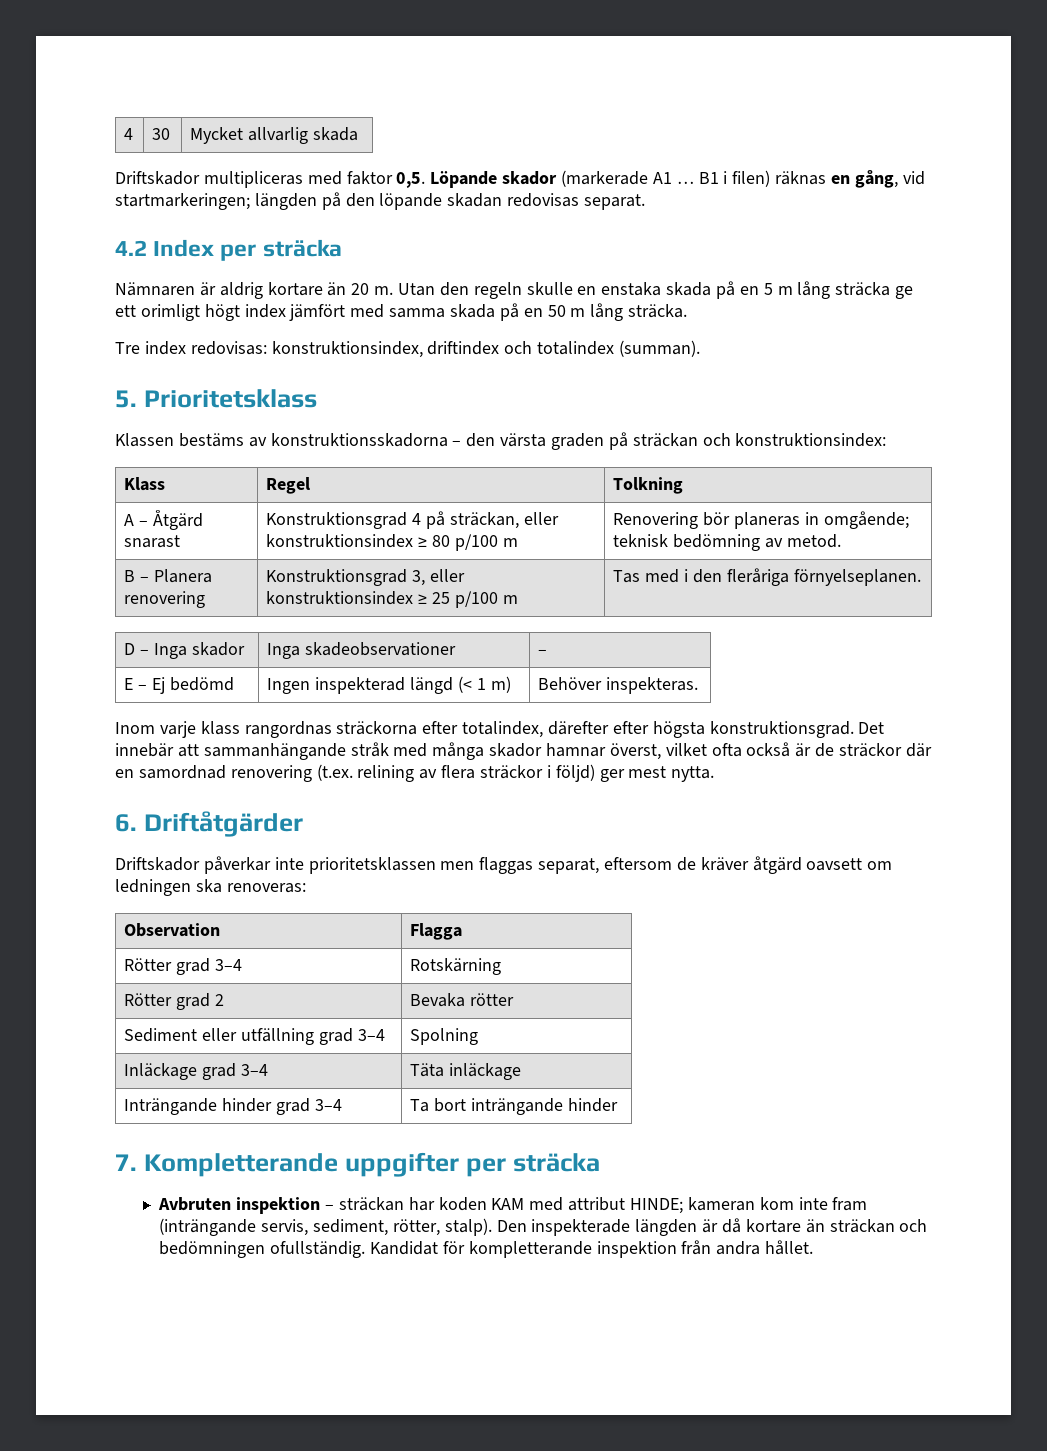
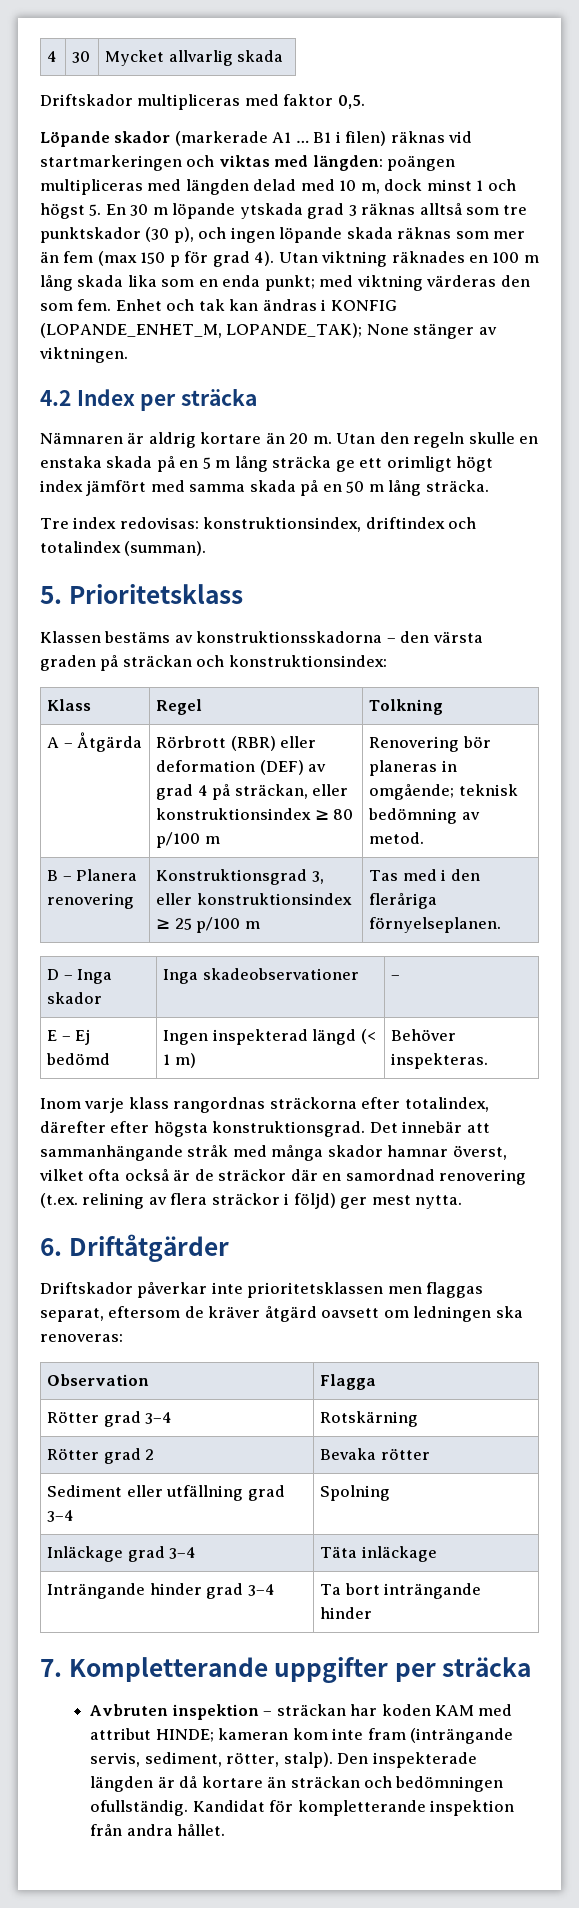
- Driftskador multipliceras med faktor 0,5. Löpande skador (markerade A1 …
+ Driftskador multipliceras med faktor 0,5.
+ Löpande skador (markerade A1 …
- B1 i filen) räknas en gång, vid startmarkeringen; längden på den löpande skadan redovisas separat.
+ B1 i filen) räknas vid startmarkeringen och viktas med längden: poängen multipliceras med längden delad med 10 m, dock minst 1 och högst 5. En 30 m löpande ytskada grad 3 räknas alltså som tre punktskador (30 p), och ingen löpande skada räknas som mer än fem (max 150 p för grad 4). Utan viktning räknades en 100 m lång skada lika som en enda punkt; med viktning värderas den som fem. Enhet och tak kan ändras i KONFIG (LOPANDE_ENHET_M, LOPANDE_TAK); None stänger av viktningen.
- A – Åtgärd snarast | Konstruktionsgrad 4 på sträckan, eller konstruktionsindex ≥ 80 p/100 m | Renovering bör planeras in omgående; teknisk bedömning av metod.
+ A – Åtgärda | Rörbrott (RBR) eller deformation (DEF) av grad 4 på sträckan, eller konstruktionsindex ≥ 80 p/100 m | Renovering bör planeras in omgående; teknisk bedömning av metod.

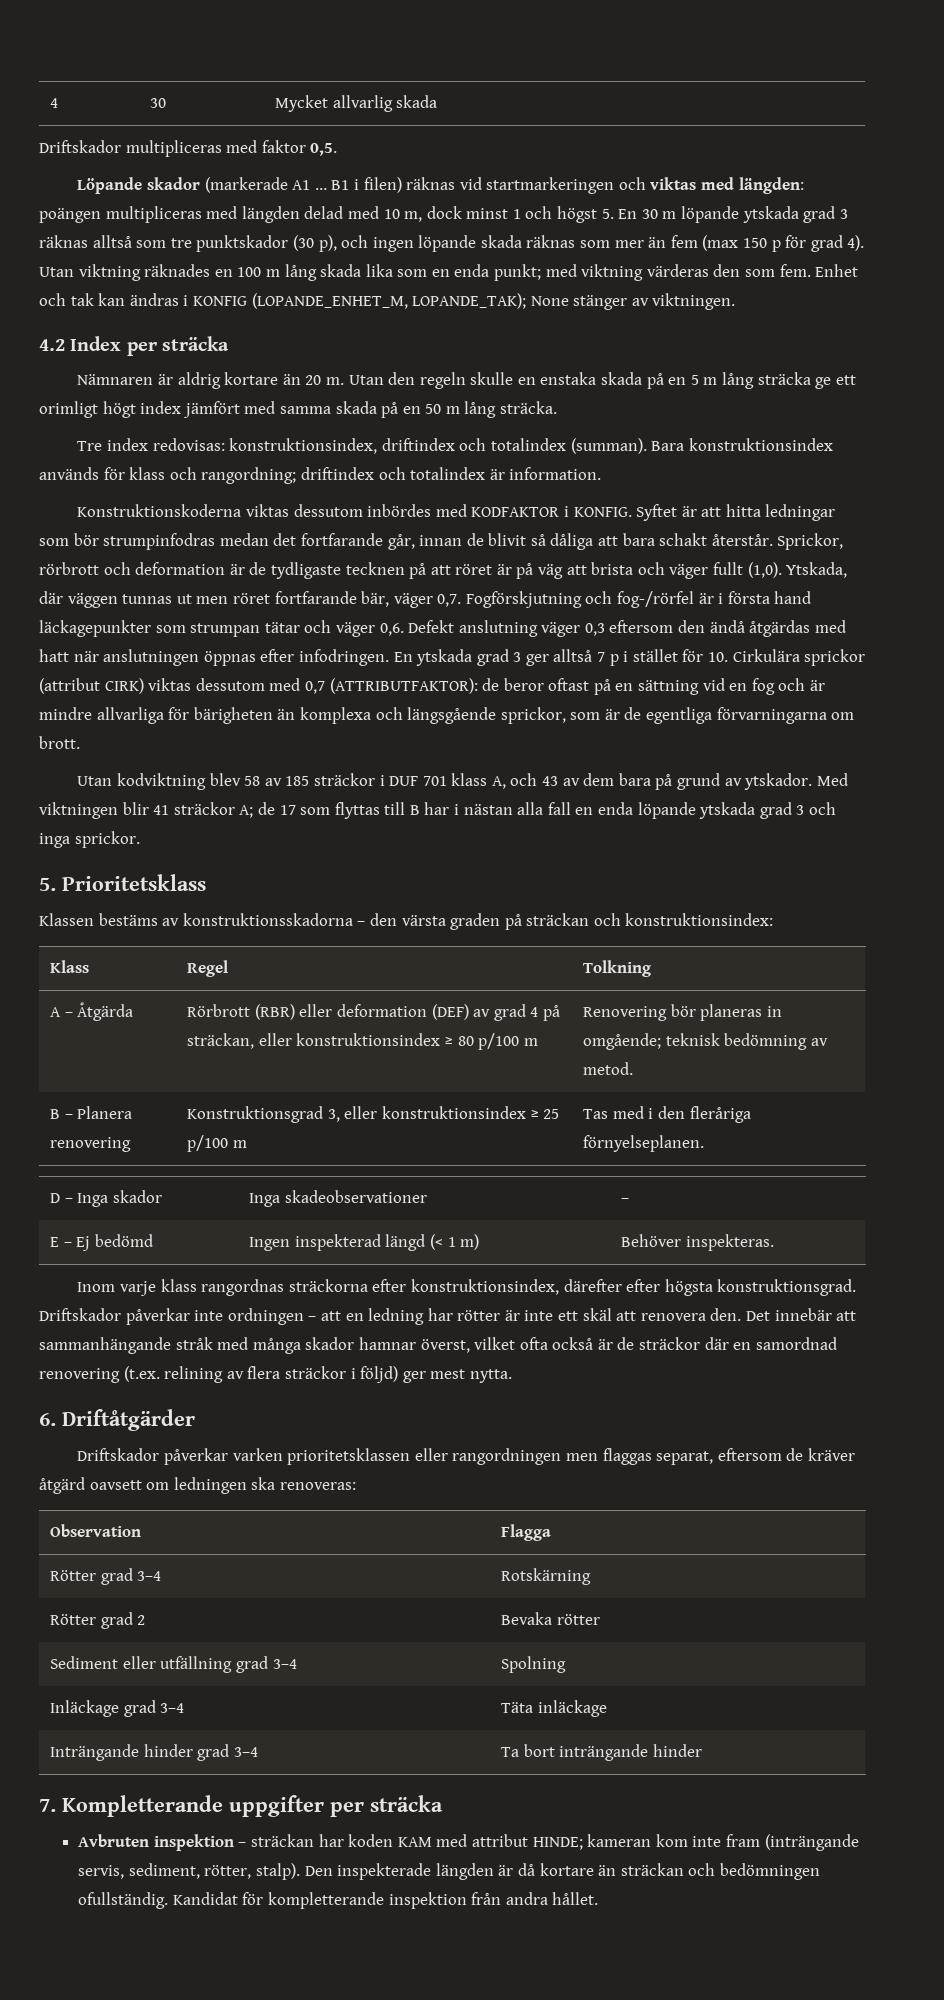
+ Bara konstruktionsindex används för klass och rangordning; driftindex och totalindex är information.
+ Konstruktionskoderna viktas dessutom inbördes med KODFAKTOR i KONFIG. Syftet är att hitta ledningar som bör strumpinfodras medan det fortfarande går, innan de blivit så dåliga att bara schakt återstår. Sprickor, rörbrott och deformation är de tydligaste tecknen på att röret är på väg att brista och väger fullt (1,0). Ytskada, där väggen tunnas ut men röret fortfarande bär, väger 0,7. Fogförskjutning och fog-/rörfel är i första hand läckagepunkter som strumpan tätar och väger 0,6. Defekt anslutning väger 0,3 eftersom den ändå åtgärdas med hatt när anslutningen öppnas efter infodringen. En ytskada grad 3 ger alltså 7 p i stället för 10. Cirkulära sprickor (attribut CIRK) viktas dessutom med 0,7 (ATTRIBUTFAKTOR): de beror oftast på en sättning vid en fog och är mindre allvarliga för bärigheten än komplexa och längsgående sprickor, som är de egentliga förvarningarna om brott.
+ Utan kodviktning blev 58 av 185 sträckor i DUF 701 klass A, och 43 av dem bara på grund av ytskador. Med viktningen blir 41 sträckor A; de 17 som flyttas till B har i nästan alla fall en enda löpande ytskada grad 3 och inga sprickor.
- Inom varje klass rangordnas sträckorna efter totalindex, därefter efter högsta konstruktionsgrad.
+ Inom varje klass rangordnas sträckorna efter konstruktionsindex, därefter efter högsta konstruktionsgrad.
+ Driftskador påverkar inte ordningen – att en ledning har rötter är inte ett skäl att renovera den.
- Driftskador påverkar inte prioritetsklassen men flaggas separat, eftersom de kräver åtgärd oavsett om ledningen ska renoveras:
+ Driftskador påverkar varken prioritetsklassen eller rangordningen men flaggas separat, eftersom de kräver åtgärd oavsett om ledningen ska renoveras:

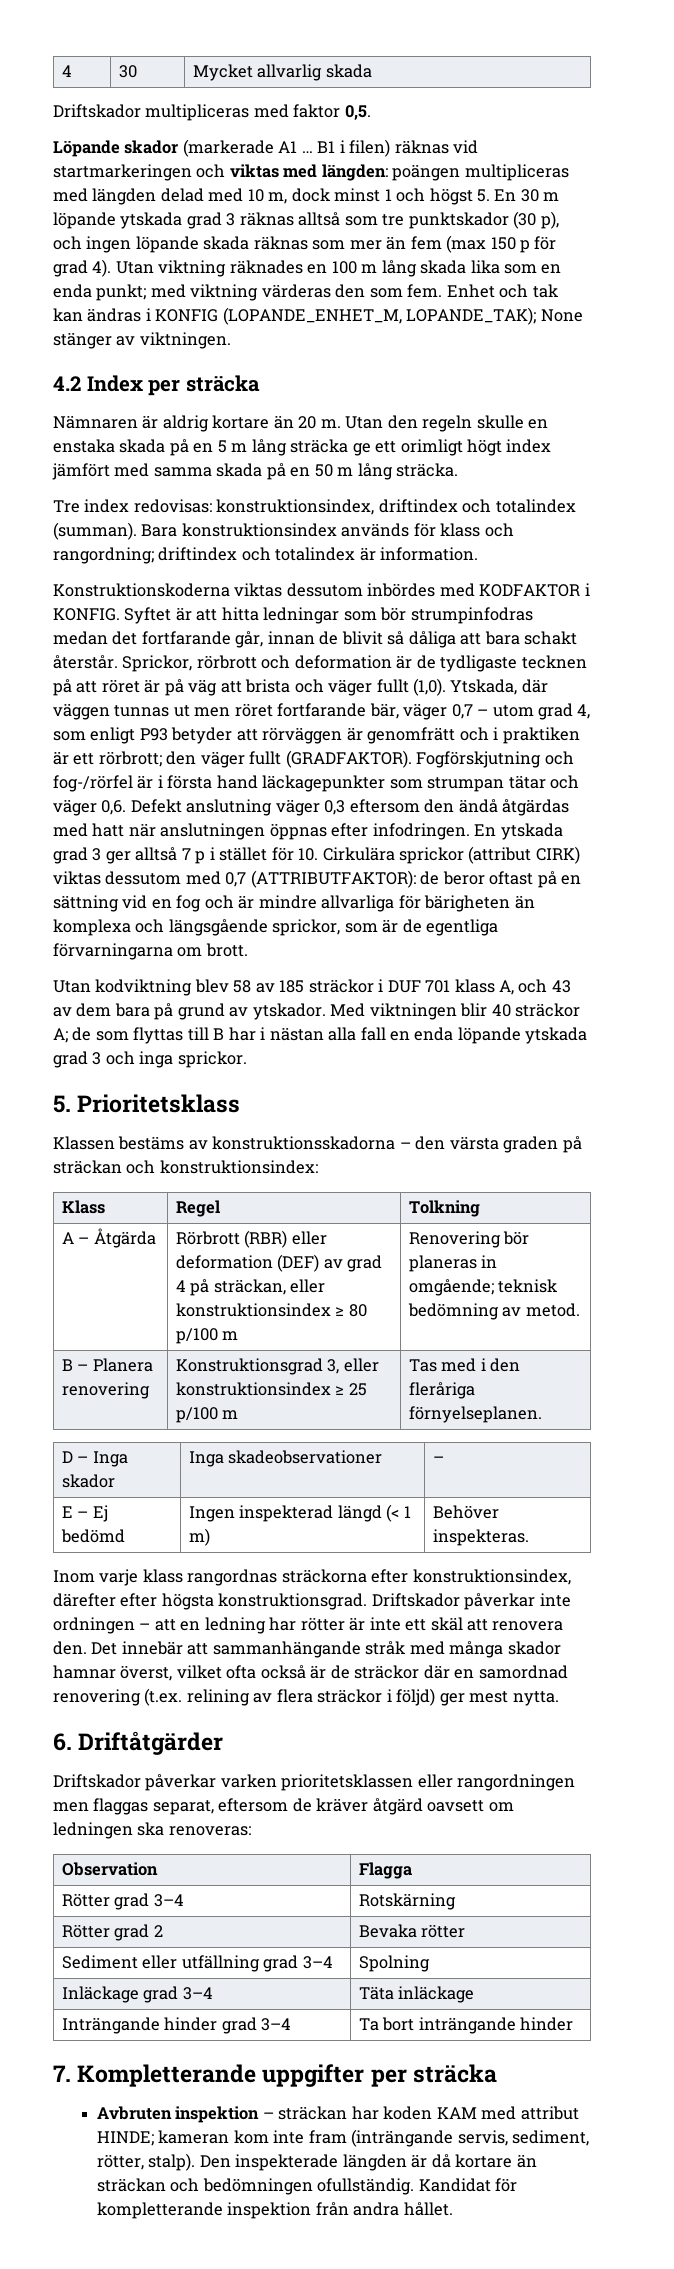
- Ytskada, där väggen tunnas ut men röret fortfarande bär, väger 0,7.
+ Ytskada, där väggen tunnas ut men röret fortfarande bär, väger 0,7 – utom grad 4, som enligt P93 betyder att rörväggen är genomfrätt och i praktiken är ett rörbrott; den väger fullt (GRADFAKTOR).
- Med viktningen blir 41 sträckor A; de 17 som flyttas till B har i nästan alla fall en enda löpande ytskada grad 3 och inga sprickor.
+ Med viktningen blir 40 sträckor A; de som flyttas till B har i nästan alla fall en enda löpande ytskada grad 3 och inga sprickor.

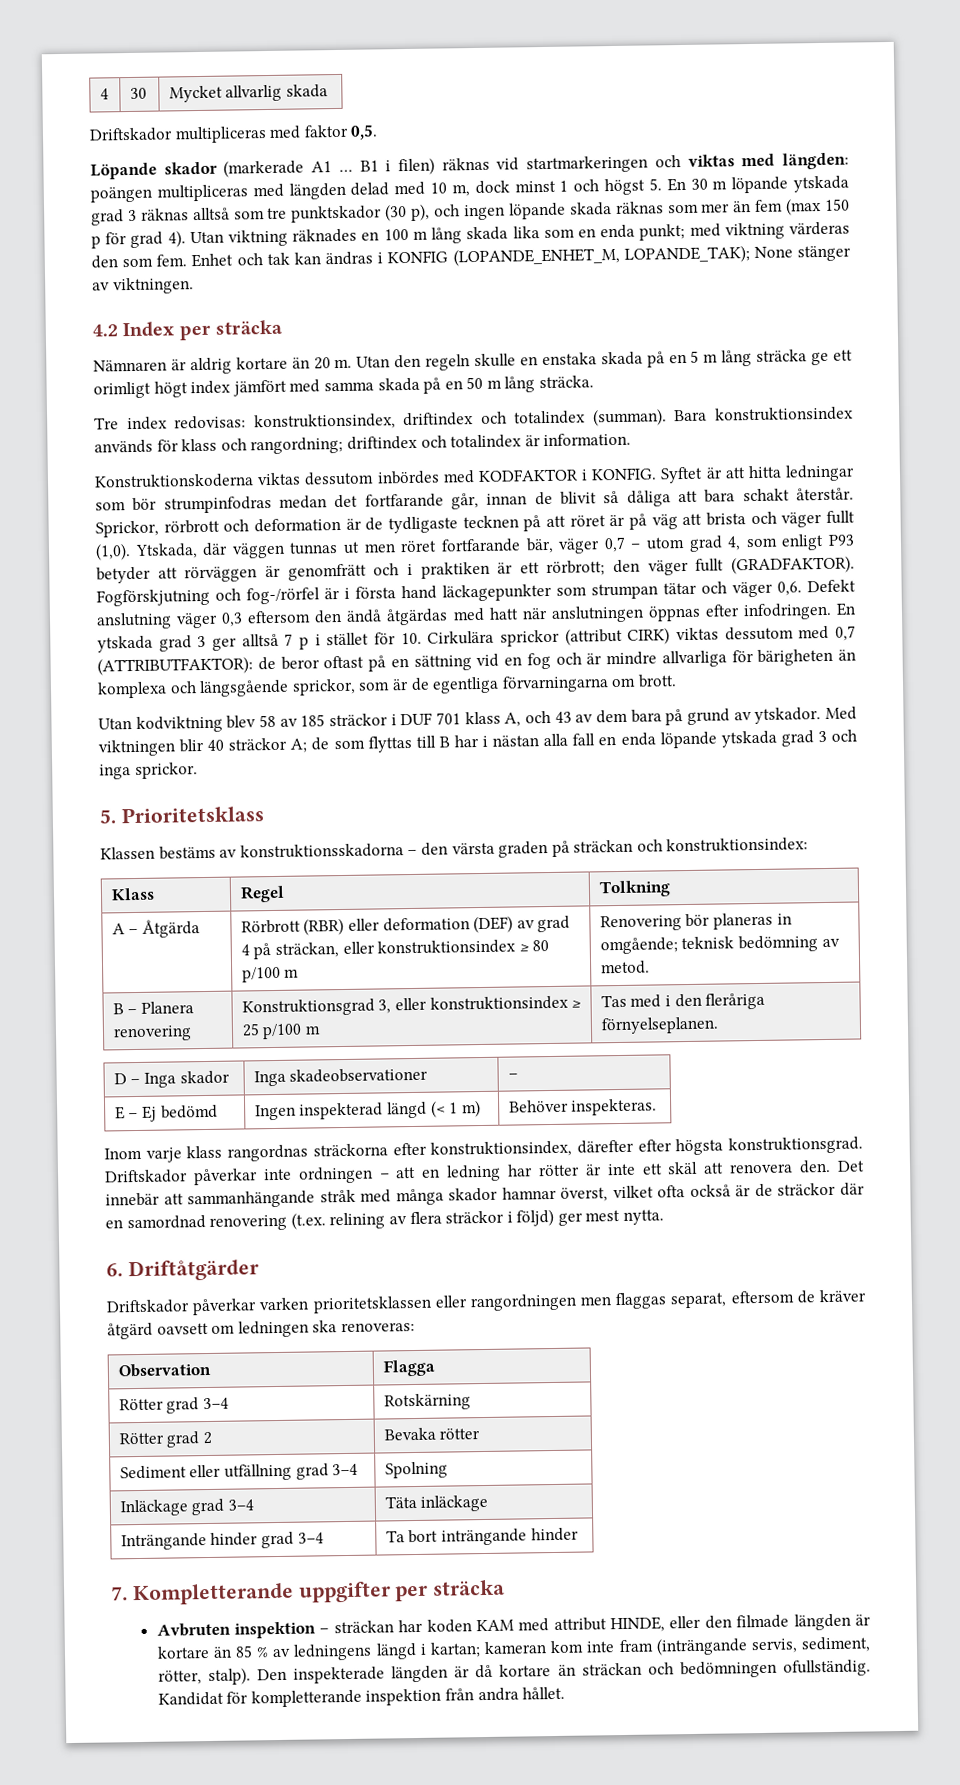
- Avbruten inspektion – sträckan har koden KAM med attribut HINDE; kameran kom inte fram (inträngande servis, sediment, rötter, stalp).
+ Avbruten inspektion – sträckan har koden KAM med attribut HINDE, eller den filmade längden är kortare än 85 % av ledningens längd i kartan; kameran kom inte fram (inträngande servis, sediment, rötter, stalp).

